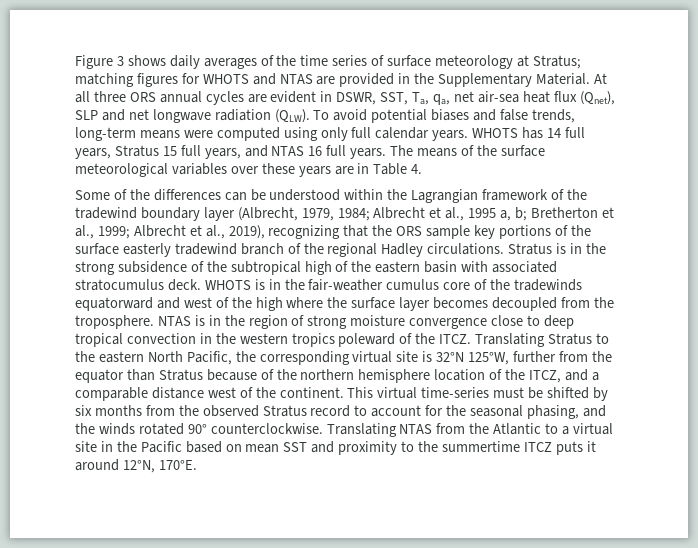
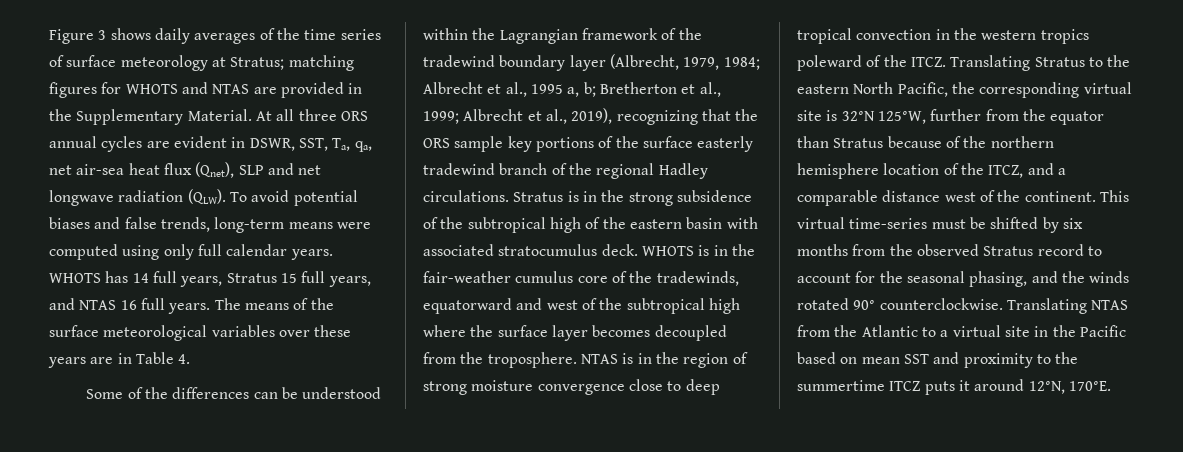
- WHOTS is in the fair-weather cumulus core of the tradewinds equatorward and west of the high where the surface layer becomes decoupled from the troposphere.
+ WHOTS is in the fair-weather cumulus core of the tradewinds, equatorward and west of the subtropical high where the surface layer becomes decoupled from the troposphere.

